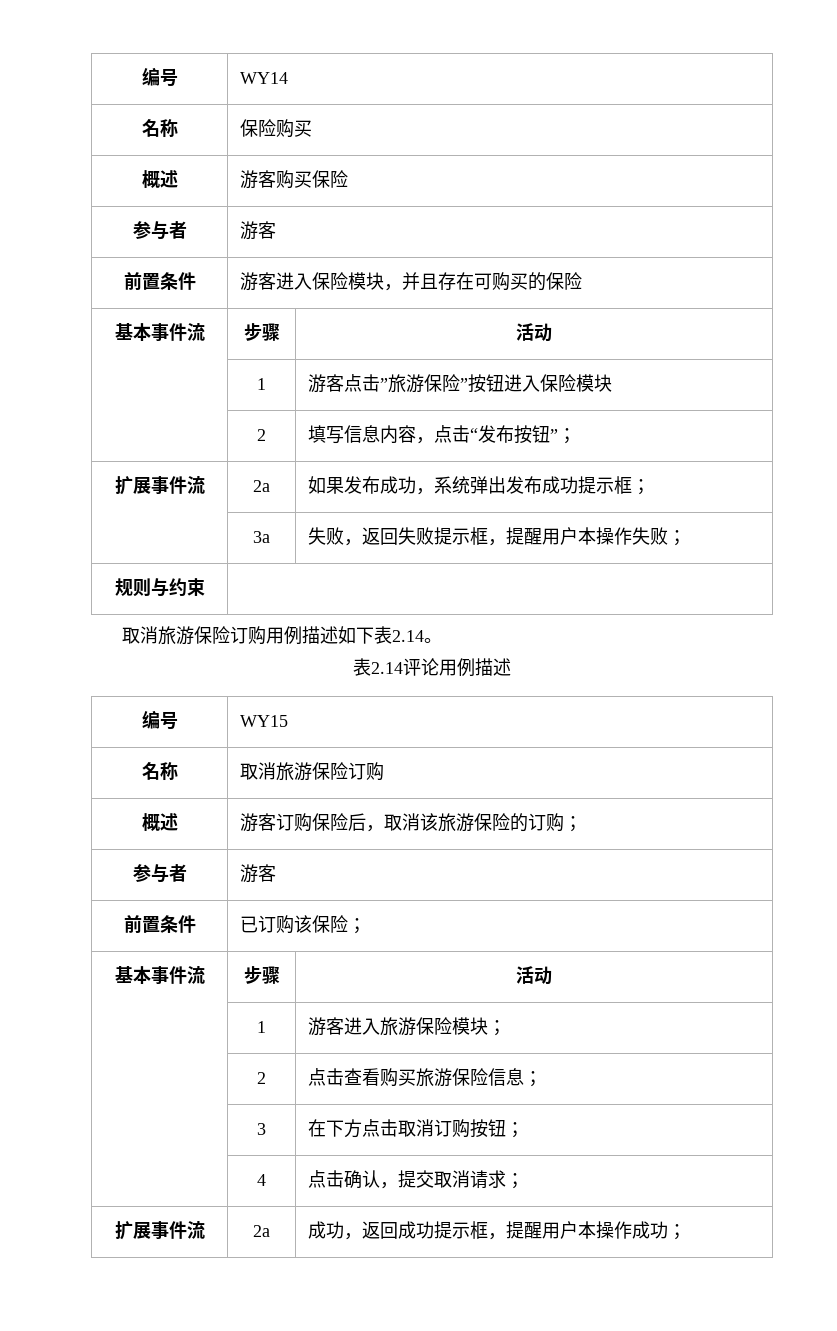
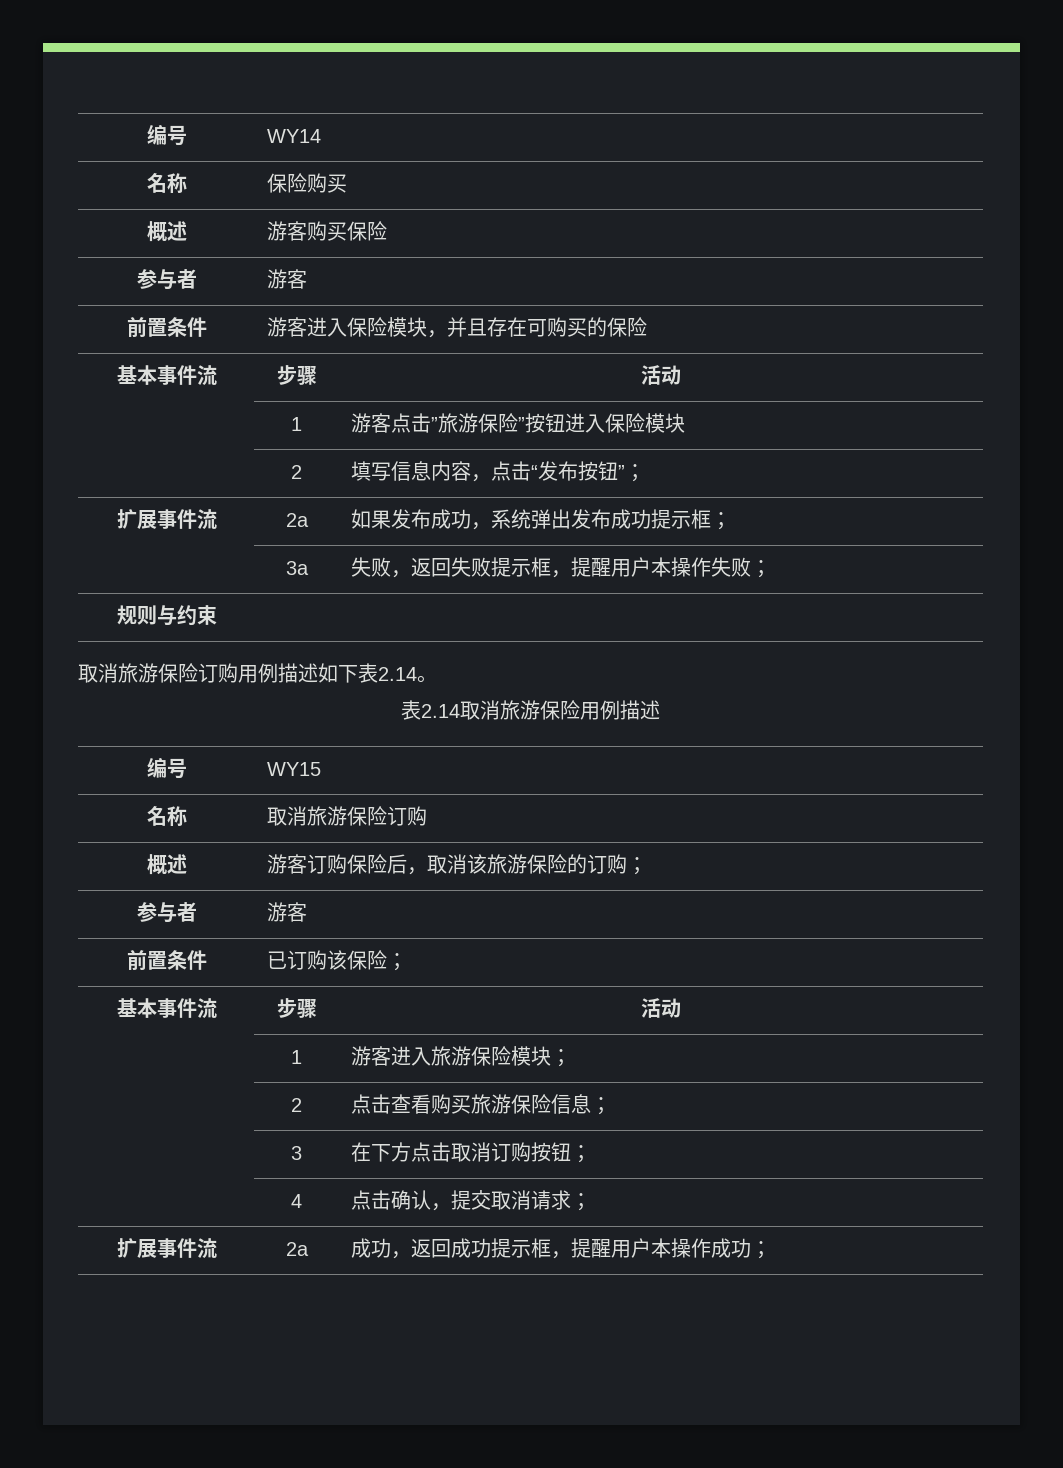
- 表2.14评论用例描述
+ 表2.14取消旅游保险用例描述

